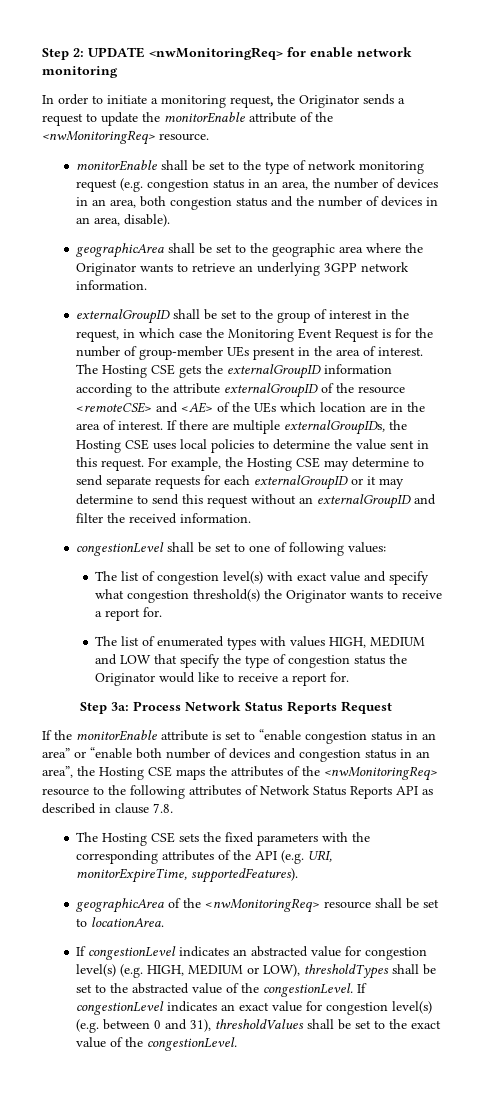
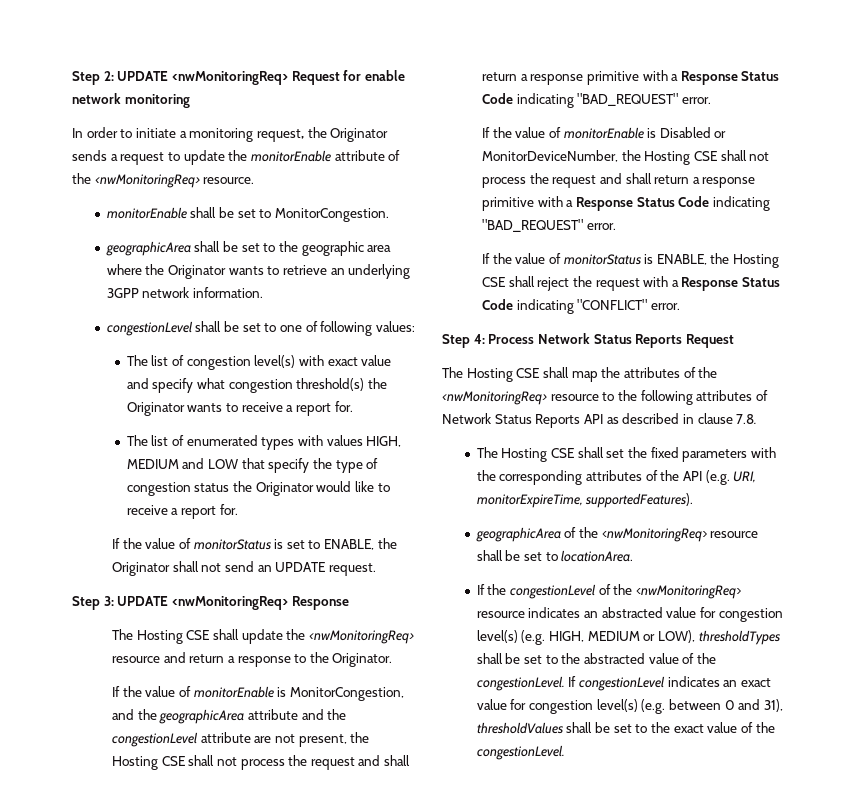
- Step 2: UPDATE <nwMonitoringReq> for enable network monitoring
+ Step 2: UPDATE <nwMonitoringReq> Request for enable network monitoring
- monitorEnable shall be set to the type of network monitoring request (e.g. congestion status in an area, the number of devices in an area, both congestion status and the number of devices in an area, disable).
+ monitorEnable shall be set to MonitorCongestion.
- externalGroupID shall be set to the group of interest in the request, in which case the Monitoring Event Request is for the number of group-member UEs present in the area of interest. The Hosting CSE gets the externalGroupID information according to the attribute externalGroupID of the resource <remoteCSE> and <AE> of the UEs which location are in the area of interest. If there are multiple externalGroupIDs, the Hosting CSE uses local policies to determine the value sent in this request. For example, the Hosting CSE may determine to send separate requests for each externalGroupID or it may determine to send this request without an externalGroupID and filter the received information.
- Step 3a: Process Network Status Reports Request
+ If the value of monitorStatus is set to ENABLE, the Originator shall not send an UPDATE request.
+ Step 3: UPDATE <nwMonitoringReq> Response
+ The Hosting CSE shall update the <nwMonitoringReq> resource and return a response to the Originator.
+ If the value of monitorEnable is MonitorCongestion, and the geographicArea attribute and the congestionLevel attribute are not present, the Hosting CSE shall not process the request and shall return a response primitive with a Response Status Code indicating "BAD_REQUEST" error.
+ If the value of monitorEnable is Disabled or MonitorDeviceNumber, the Hosting CSE shall not process the request and shall return a response primitive with a Response Status Code indicating "BAD_REQUEST" error.
+ If the value of monitorStatus is ENABLE, the Hosting CSE shall reject the request with a Response Status Code indicating "CONFLICT" error.
+ Step 4: Process Network Status Reports Request
- If the monitorEnable attribute is set to “enable congestion status in an area” or “enable both number of devices and congestion status in an area”, the Hosting CSE maps the attributes of the <nwMonitoringReq> resource to the following attributes of Network Status Reports API as described in clause 7.8.
+ The Hosting CSE shall map the attributes of the <nwMonitoringReq> resource to the following attributes of Network Status Reports API as described in clause 7.8.
- The Hosting CSE sets the fixed parameters with the corresponding attributes of the API (e.g. URI, monitorExpireTime, supportedFeatures).
+ The Hosting CSE shall set the fixed parameters with the corresponding attributes of the API (e.g. URI, monitorExpireTime, supportedFeatures).
- If congestionLevel indicates an abstracted value for congestion level(s) (e.g. HIGH, MEDIUM or LOW), thresholdTypes shall be set to the abstracted value of the congestionLevel.
+ If the congestionLevel of the <nwMonitoringReq> resource indicates an abstracted value for congestion level(s) (e.g. HIGH, MEDIUM or LOW), thresholdTypes shall be set to the abstracted value of the congestionLevel.

